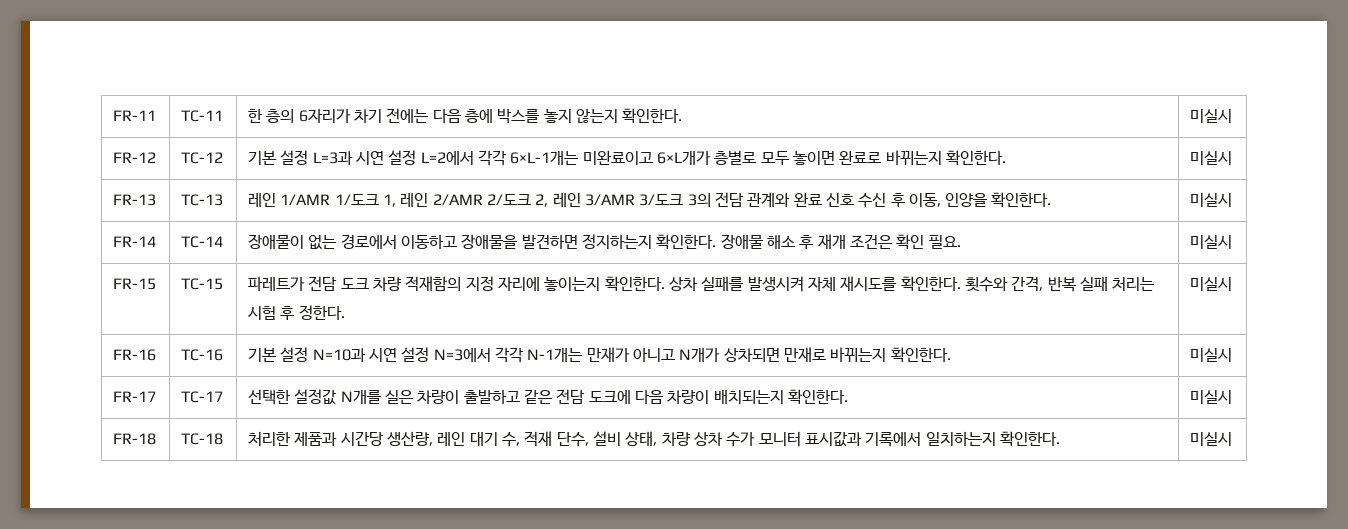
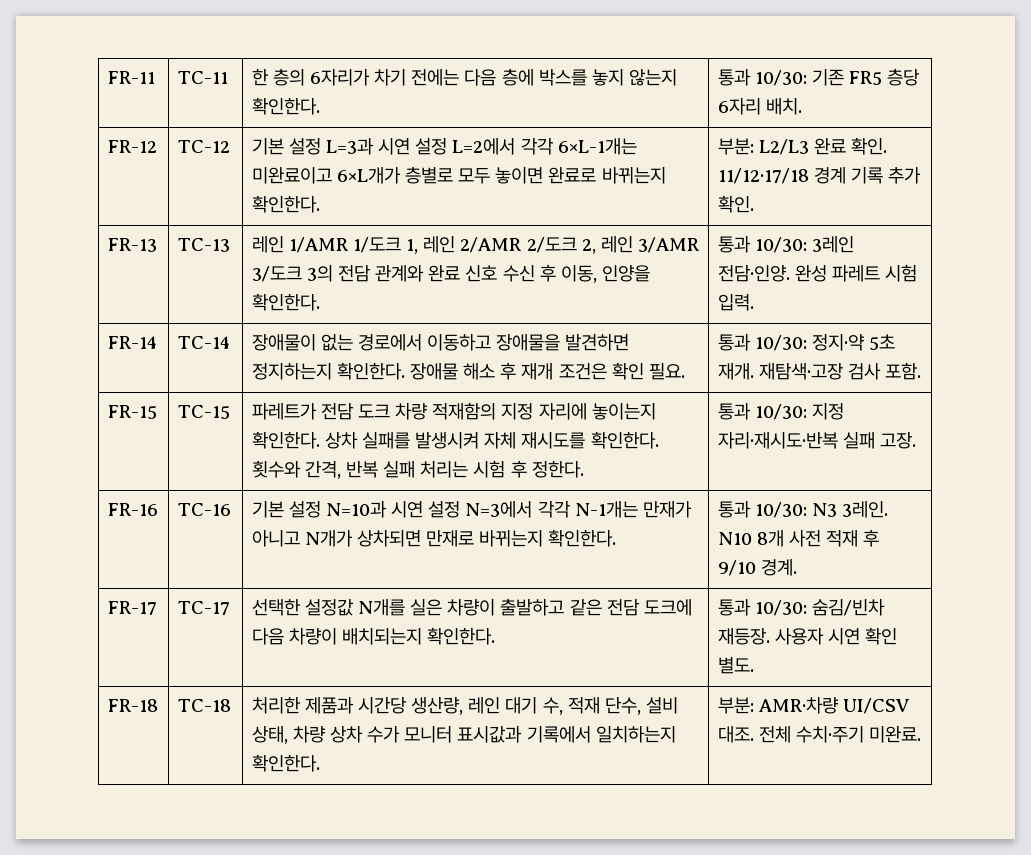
- FR-11 | TC-11 | 한 층의 6자리가 차기 전에는 다음 층에 박스를 놓지 않는지 확인한다. | 미실시
+ FR-11 | TC-11 | 한 층의 6자리가 차기 전에는 다음 층에 박스를 놓지 않는지 확인한다. | 통과 10/30: 기존 FR5 층당 6자리 배치.
- FR-12 | TC-12 | 기본 설정 L=3과 시연 설정 L=2에서 각각 6×L-1개는 미완료이고 6×L개가 층별로 모두 놓이면 완료로 바뀌는지 확인한다. | 미실시
+ FR-12 | TC-12 | 기본 설정 L=3과 시연 설정 L=2에서 각각 6×L-1개는 미완료이고 6×L개가 층별로 모두 놓이면 완료로 바뀌는지 확인한다. | 부분: L2/L3 완료 확인. 11/12·17/18 경계 기록 추가 확인.
- FR-13 | TC-13 | 레인 1/AMR 1/도크 1, 레인 2/AMR 2/도크 2, 레인 3/AMR 3/도크 3의 전담 관계와 완료 신호 수신 후 이동, 인양을 확인한다. | 미실시
+ FR-13 | TC-13 | 레인 1/AMR 1/도크 1, 레인 2/AMR 2/도크 2, 레인 3/AMR 3/도크 3의 전담 관계와 완료 신호 수신 후 이동, 인양을 확인한다. | 통과 10/30: 3레인 전담·인양. 완성 파레트 시험 입력.
- FR-14 | TC-14 | 장애물이 없는 경로에서 이동하고 장애물을 발견하면 정지하는지 확인한다. 장애물 해소 후 재개 조건은 확인 필요. | 미실시
+ FR-14 | TC-14 | 장애물이 없는 경로에서 이동하고 장애물을 발견하면 정지하는지 확인한다. 장애물 해소 후 재개 조건은 확인 필요. | 통과 10/30: 정지·약 5초 재개. 재탐색·고장 검사 포함.
- FR-15 | TC-15 | 파레트가 전담 도크 차량 적재함의 지정 자리에 놓이는지 확인한다. 상차 실패를 발생시켜 자체 재시도를 확인한다. 횟수와 간격, 반복 실패 처리는 시험 후 정한다. | 미실시
+ FR-15 | TC-15 | 파레트가 전담 도크 차량 적재함의 지정 자리에 놓이는지 확인한다. 상차 실패를 발생시켜 자체 재시도를 확인한다. 횟수와 간격, 반복 실패 처리는 시험 후 정한다. | 통과 10/30: 지정 자리·재시도·반복 실패 고장.
- FR-16 | TC-16 | 기본 설정 N=10과 시연 설정 N=3에서 각각 N-1개는 만재가 아니고 N개가 상차되면 만재로 바뀌는지 확인한다. | 미실시
+ FR-16 | TC-16 | 기본 설정 N=10과 시연 설정 N=3에서 각각 N-1개는 만재가 아니고 N개가 상차되면 만재로 바뀌는지 확인한다. | 통과 10/30: N3 3레인. N10 8개 사전 적재 후 9/10 경계.
- FR-17 | TC-17 | 선택한 설정값 N개를 실은 차량이 출발하고 같은 전담 도크에 다음 차량이 배치되는지 확인한다. | 미실시
+ FR-17 | TC-17 | 선택한 설정값 N개를 실은 차량이 출발하고 같은 전담 도크에 다음 차량이 배치되는지 확인한다. | 통과 10/30: 숨김/빈차 재등장. 사용자 시연 확인 별도.
- FR-18 | TC-18 | 처리한 제품과 시간당 생산량, 레인 대기 수, 적재 단수, 설비 상태, 차량 상차 수가 모니터 표시값과 기록에서 일치하는지 확인한다. | 미실시
+ FR-18 | TC-18 | 처리한 제품과 시간당 생산량, 레인 대기 수, 적재 단수, 설비 상태, 차량 상차 수가 모니터 표시값과 기록에서 일치하는지 확인한다. | 부분: AMR·차량 UI/CSV 대조. 전체 수치·주기 미완료.

